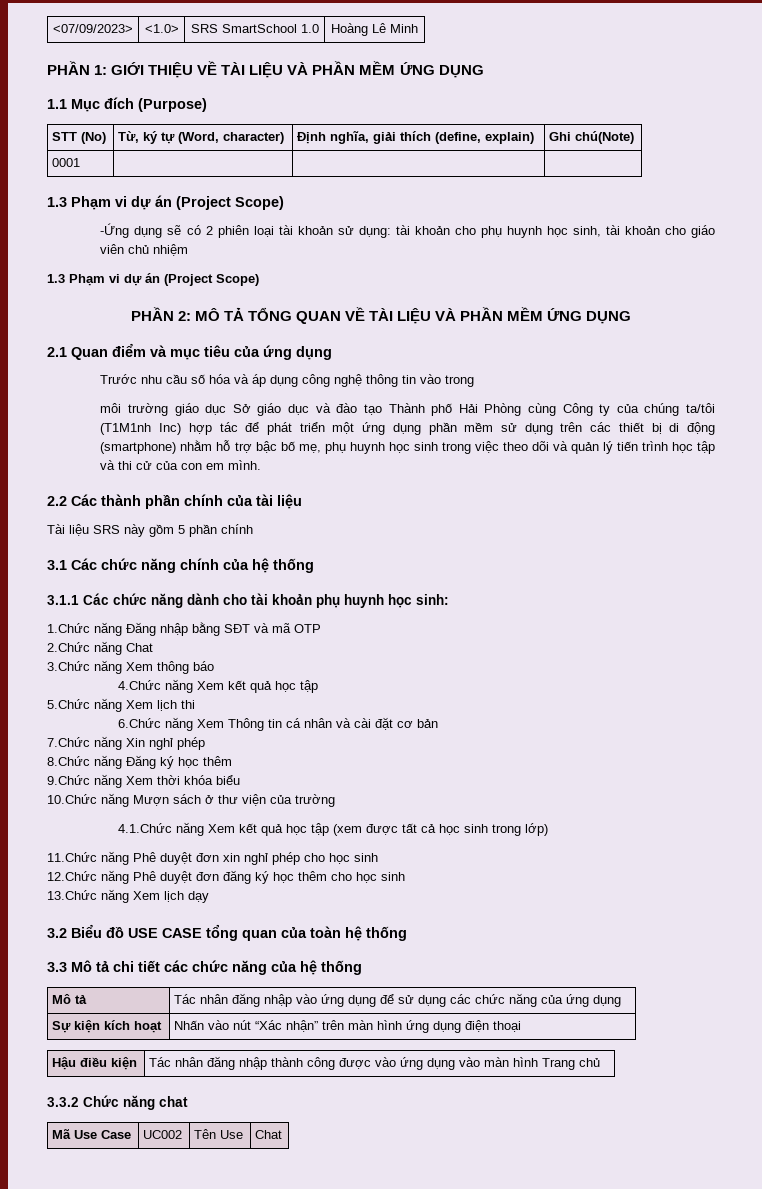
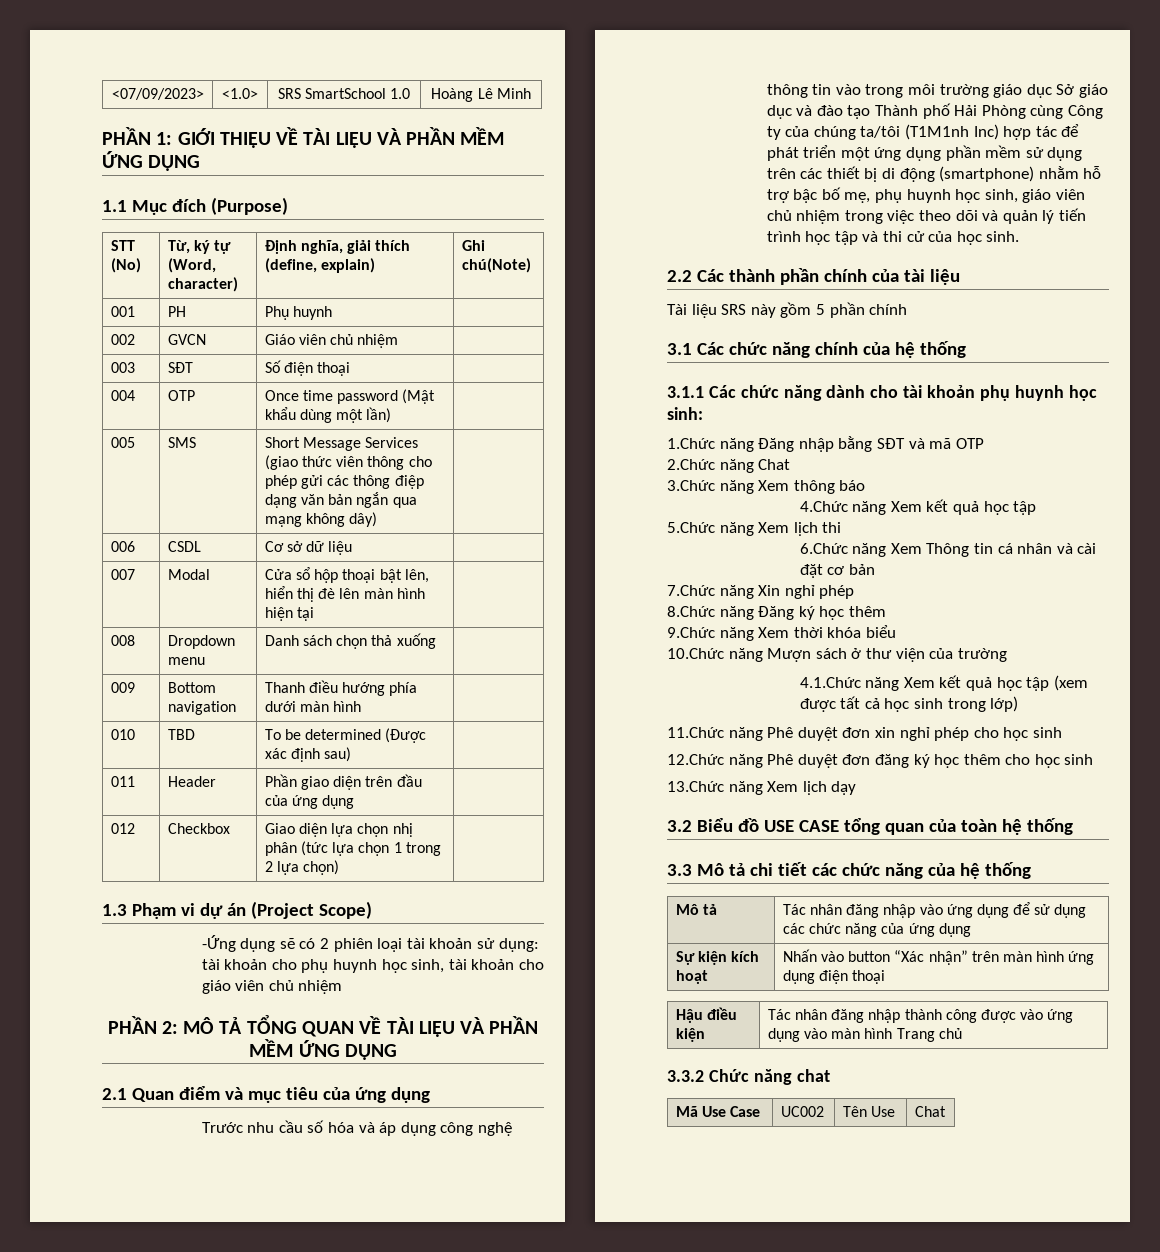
- 0001 | | |
+ 001 | PH | Phụ huynh |
+ 002 | GVCN | Giáo viên chủ nhiệm |
+ 003 | SĐT | Số điện thoại |
+ 004 | OTP | Once time password (Mật khẩu dùng một lần) |
+ 005 | SMS | Short Message Services (giao thức viên thông cho phép gửi các thông điệp dạng văn bản ngắn qua mạng không dây) |
+ 006 | CSDL | Cơ sở dữ liệu |
+ 007 | Modal | Cửa sổ hộp thoại bật lên, hiển thị đè lên màn hình hiện tại |
+ 008 | Dropdown menu | Danh sách chọn thả xuống |
+ 009 | Bottom navigation | Thanh điều hướng phía dưới màn hình |
+ 010 | TBD | To be determined (Được xác định sau) |
+ 011 | Header | Phần giao diện trên đầu của ứng dụng |
+ 012 | Checkbox | Giao diện lựa chọn nhị phân (tức lựa chọn 1 trong 2 lựa chọn) |
  -Ứng dụng sẽ có 2 phiên loại tài khoản sử dụng: tài khoản cho phụ huynh học sinh, tài khoản cho giáo viên chủ nhiệm
- 1.3 Phạm vi dự án (Project Scope)
- Trước nhu cầu số hóa và áp dụng công nghệ thông tin vào trong
- môi trường giáo dục Sở giáo dục và đào tạo Thành phố Hải Phòng cùng Công ty của chúng ta/tôi (T1M1nh Inc) hợp tác để phát triển một ứng dụng phần mềm sử dụng trên các thiết bị di động (smartphone) nhằm hỗ trợ bậc bố mẹ, phụ huynh học sinh trong việc theo dõi và quản lý tiến trình học tập và thi cử của con em mình.
+ Trước nhu cầu số hóa và áp dụng công nghệ thông tin vào trong môi trường giáo dục Sở giáo dục và đào tạo Thành phố Hải Phòng cùng Công ty của chúng ta/tôi (T1M1nh Inc) hợp tác để phát triển một ứng dụng phần mềm sử dụng trên các thiết bị di động (smartphone) nhằm hỗ trợ bậc bố mẹ, phụ huynh học sinh, giáo viên chủ nhiệm trong việc theo dõi và quản lý tiến trình học tập và thi cử của học sinh.
- Sự kiện kích hoạt | Nhấn vào nút “Xác nhận” trên màn hình ứng dụng điện thoại
+ Sự kiện kích hoạt | Nhấn vào button “Xác nhận” trên màn hình ứng dụng điện thoại

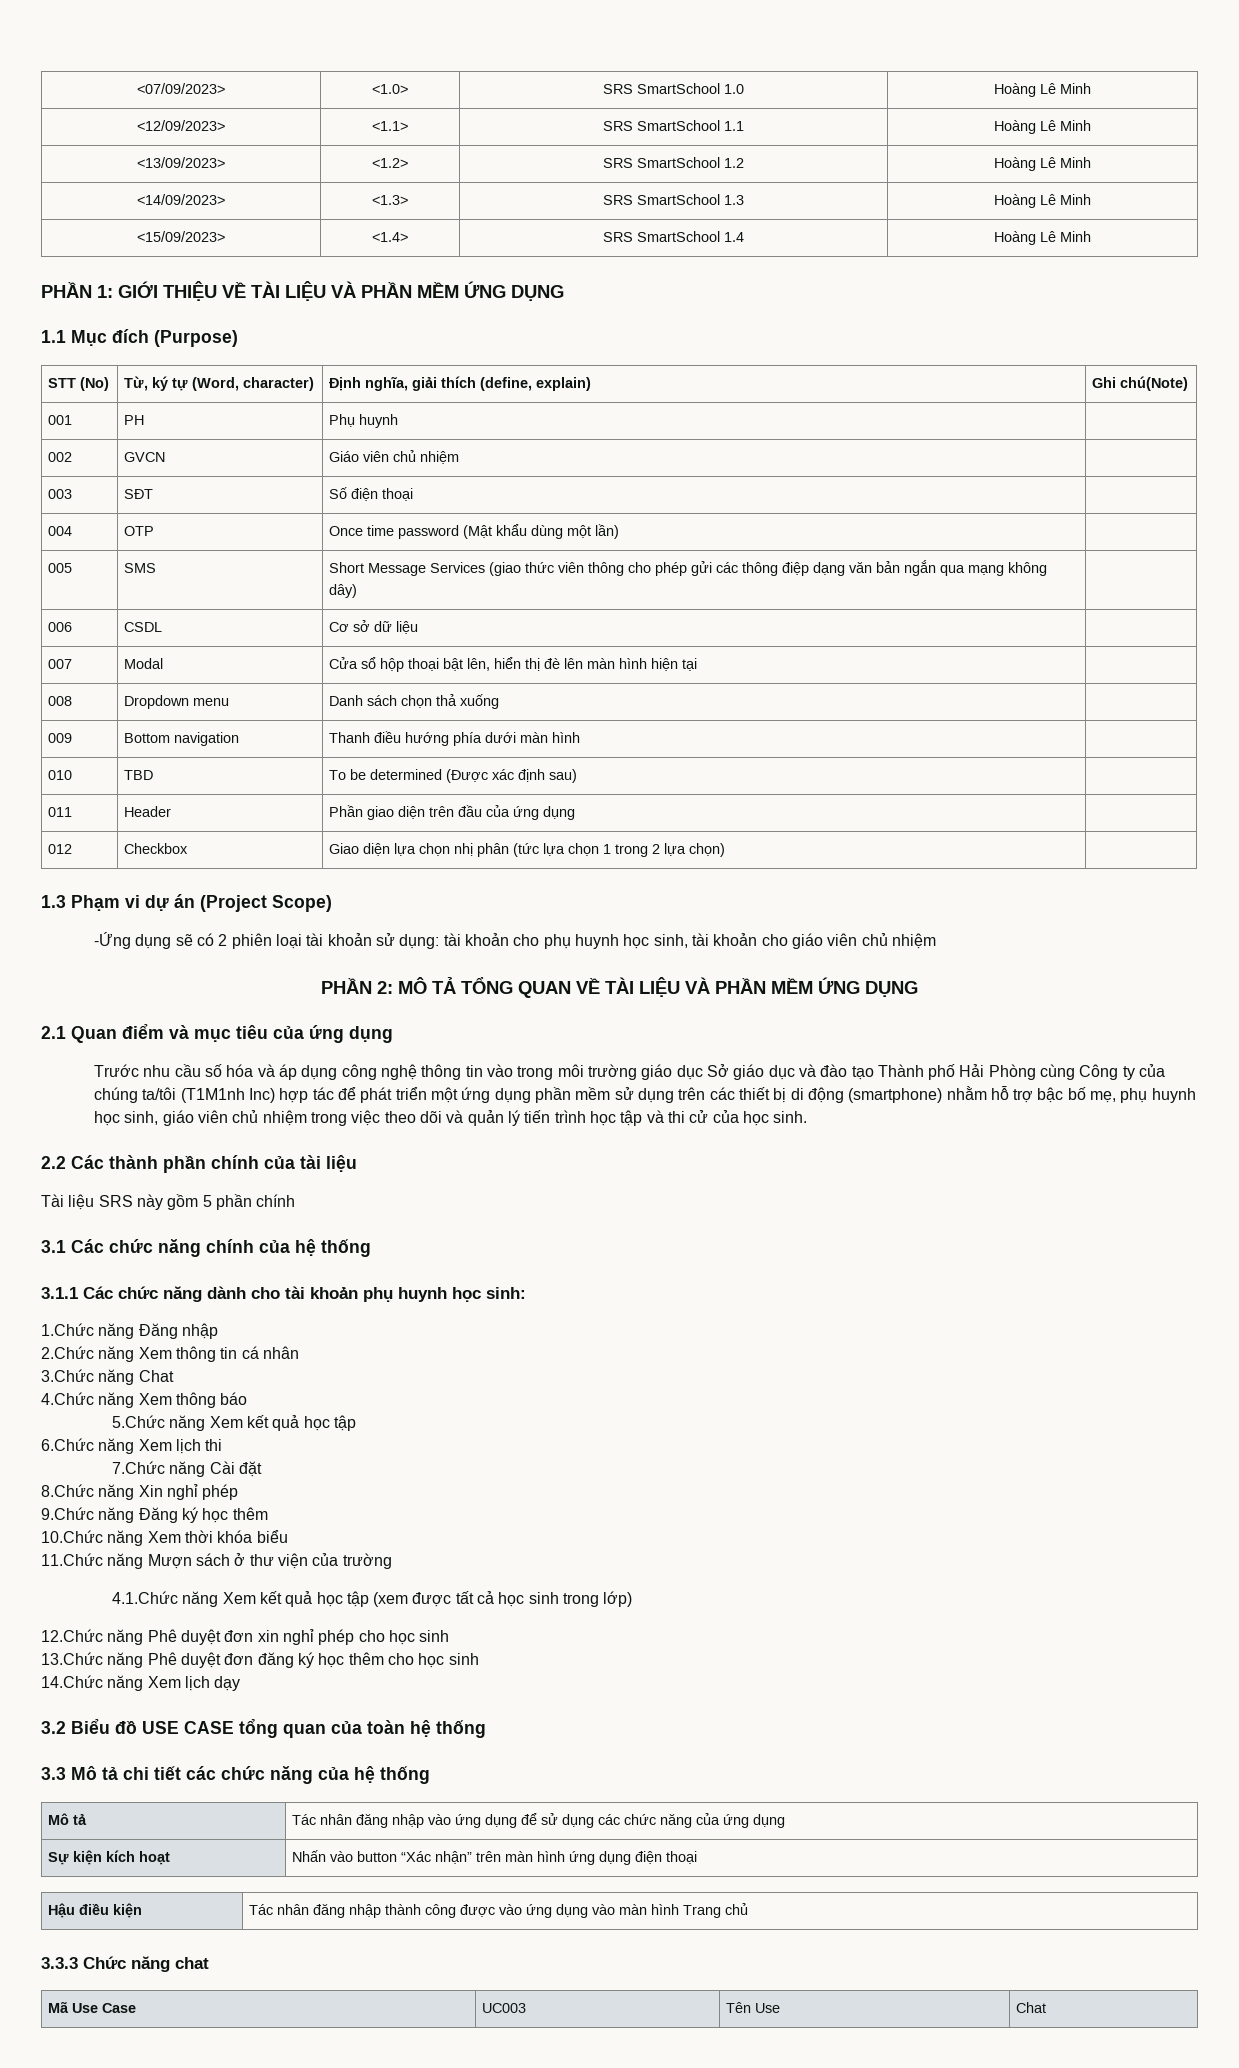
+ <12/09/2023> | <1.1> | SRS SmartSchool 1.1 | Hoàng Lê Minh
+ <13/09/2023> | <1.2> | SRS SmartSchool 1.2 | Hoàng Lê Minh
+ <14/09/2023> | <1.3> | SRS SmartSchool 1.3 | Hoàng Lê Minh
+ <15/09/2023> | <1.4> | SRS SmartSchool 1.4 | Hoàng Lê Minh
- 1.Chức năng Đăng nhập bằng SĐT và mã OTP
- 2.Chức năng Chat
+ 1.Chức năng Đăng nhập
+ 2.Chức năng Xem thông tin cá nhân
+ 3.Chức năng Chat
- 3.Chức năng Xem thông báo
+ 4.Chức năng Xem thông báo
- 4.Chức năng Xem kết quả học tập
+ 5.Chức năng Xem kết quả học tập
- 5.Chức năng Xem lịch thi
+ 6.Chức năng Xem lịch thi
- 6.Chức năng Xem Thông tin cá nhân và cài đặt cơ bản
- 7.Chức năng Xin nghỉ phép
+ 7.Chức năng Cài đặt
+ 8.Chức năng Xin nghỉ phép
- 8.Chức năng Đăng ký học thêm
+ 9.Chức năng Đăng ký học thêm
- 9.Chức năng Xem thời khóa biểu
+ 10.Chức năng Xem thời khóa biểu
- 10.Chức năng Mượn sách ở thư viện của trường
+ 11.Chức năng Mượn sách ở thư viện của trường
- 11.Chức năng Phê duyệt đơn xin nghỉ phép cho học sinh
+ 12.Chức năng Phê duyệt đơn xin nghỉ phép cho học sinh
- 12.Chức năng Phê duyệt đơn đăng ký học thêm cho học sinh
+ 13.Chức năng Phê duyệt đơn đăng ký học thêm cho học sinh
- 13.Chức năng Xem lịch dạy
+ 14.Chức năng Xem lịch dạy
- 3.3.2 Chức năng chat
+ 3.3.3 Chức năng chat
- Mã Use Case | UC002 | Tên Use | Chat
+ Mã Use Case | UC003 | Tên Use | Chat

